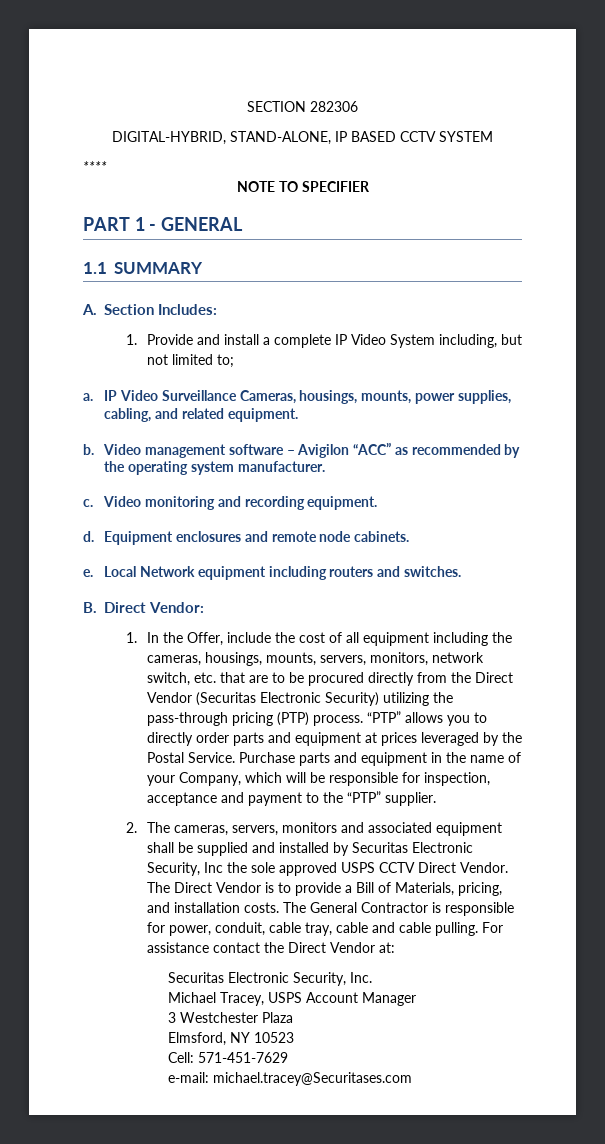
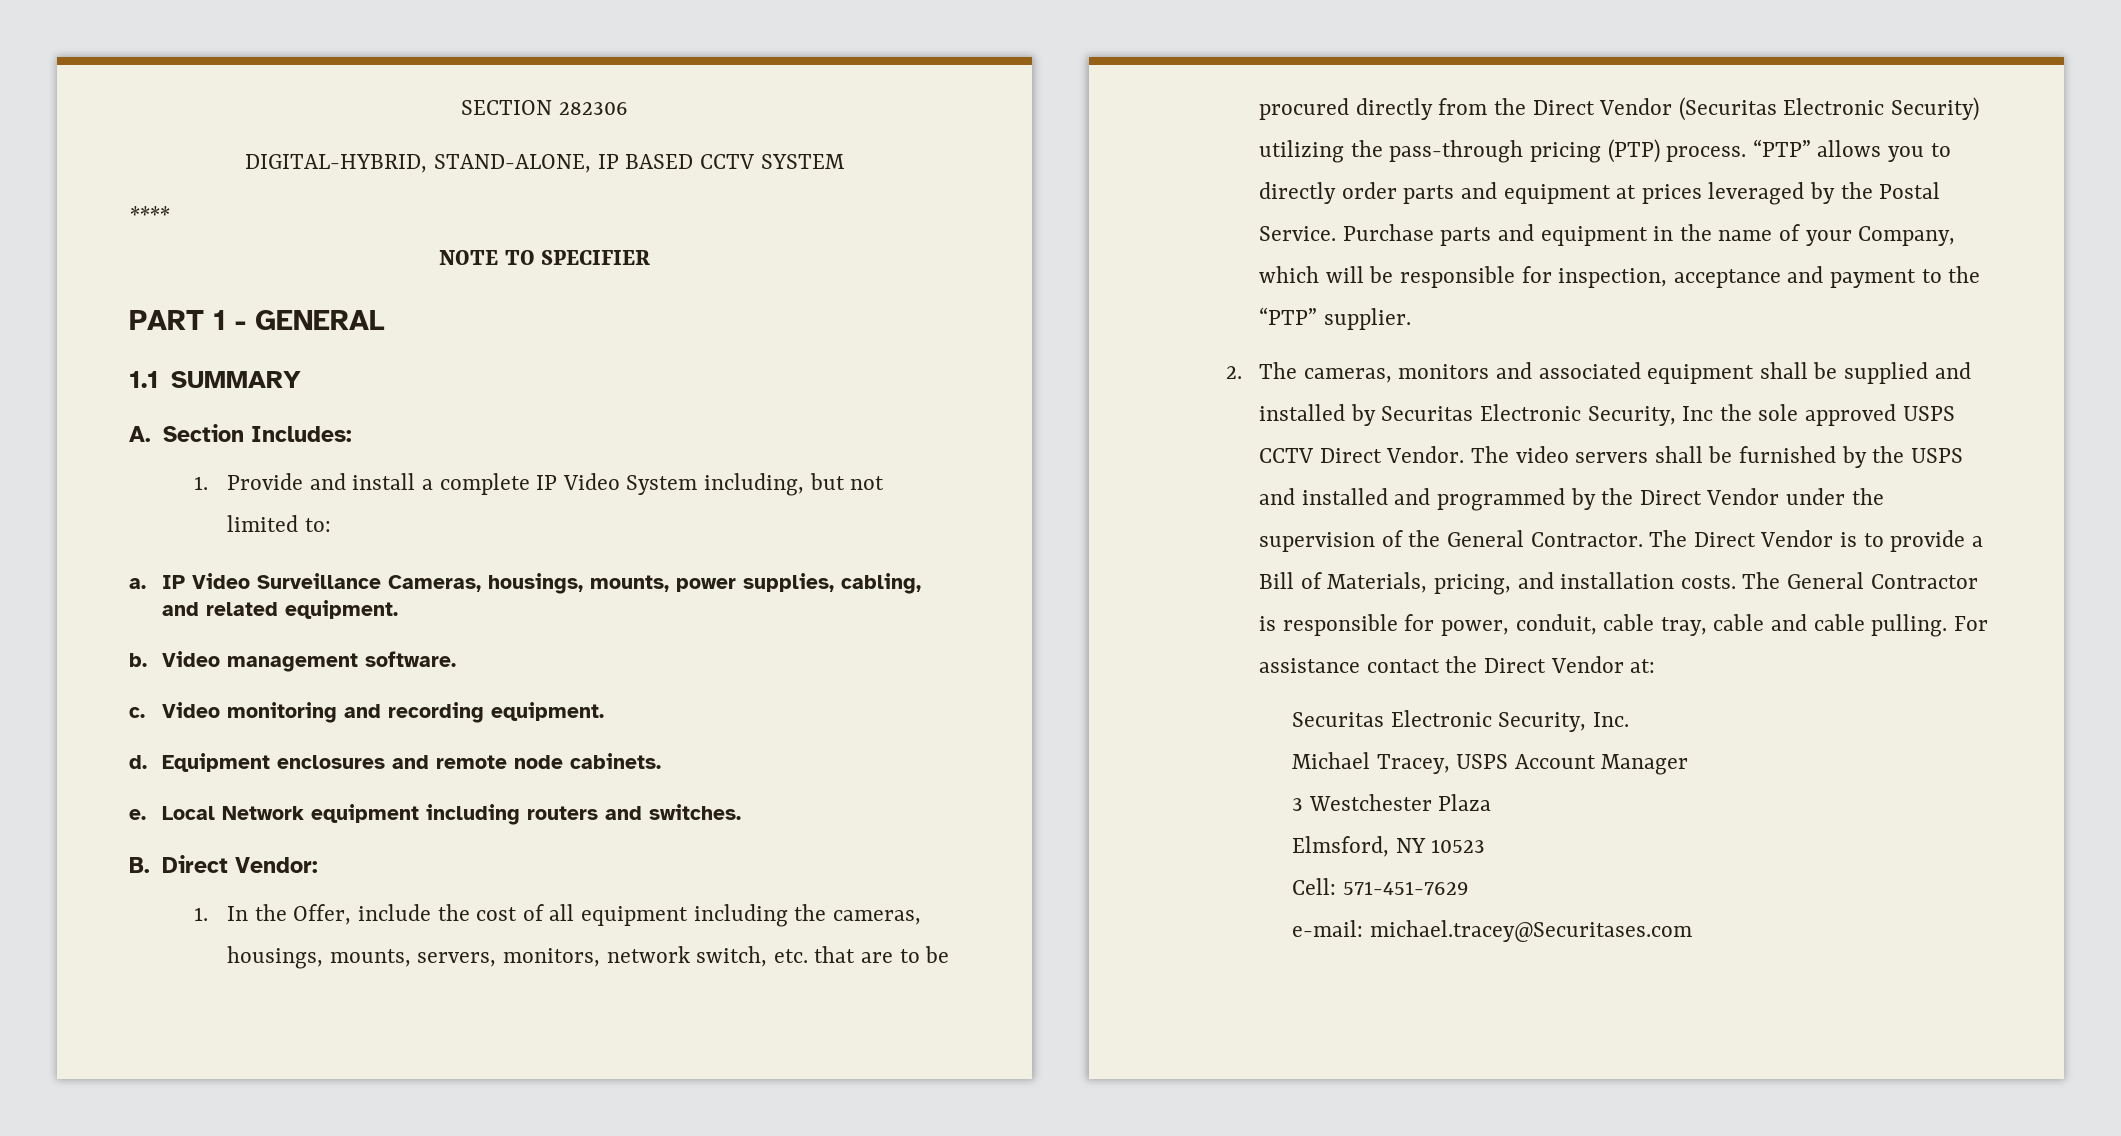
- 1. Provide and install a complete IP Video System including, but not limited to;
+ 1. Provide and install a complete IP Video System including, but not limited to:
- Video management software – Avigilon “ACC” as recommended by the operating system manufacturer.
+ Video management software.
- 2. The cameras, servers, monitors and associated equipment shall be supplied and installed by Securitas Electronic Security, Inc the sole approved USPS CCTV Direct Vendor.
+ 2. The cameras, monitors and associated equipment shall be supplied and installed by Securitas Electronic Security, Inc the sole approved USPS CCTV Direct Vendor.
- The Direct Vendor is to provide a Bill of Materials, pricing, and installation costs.
+ The video servers shall be furnished by the USPS and installed and programmed by the Direct Vendor under the supervision of the General Contractor. The Direct Vendor is to provide a Bill of Materials, pricing, and installation costs.

